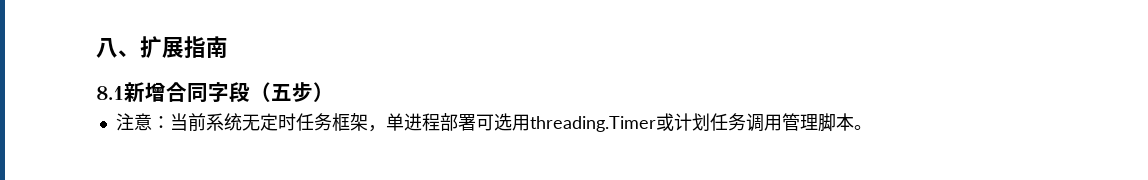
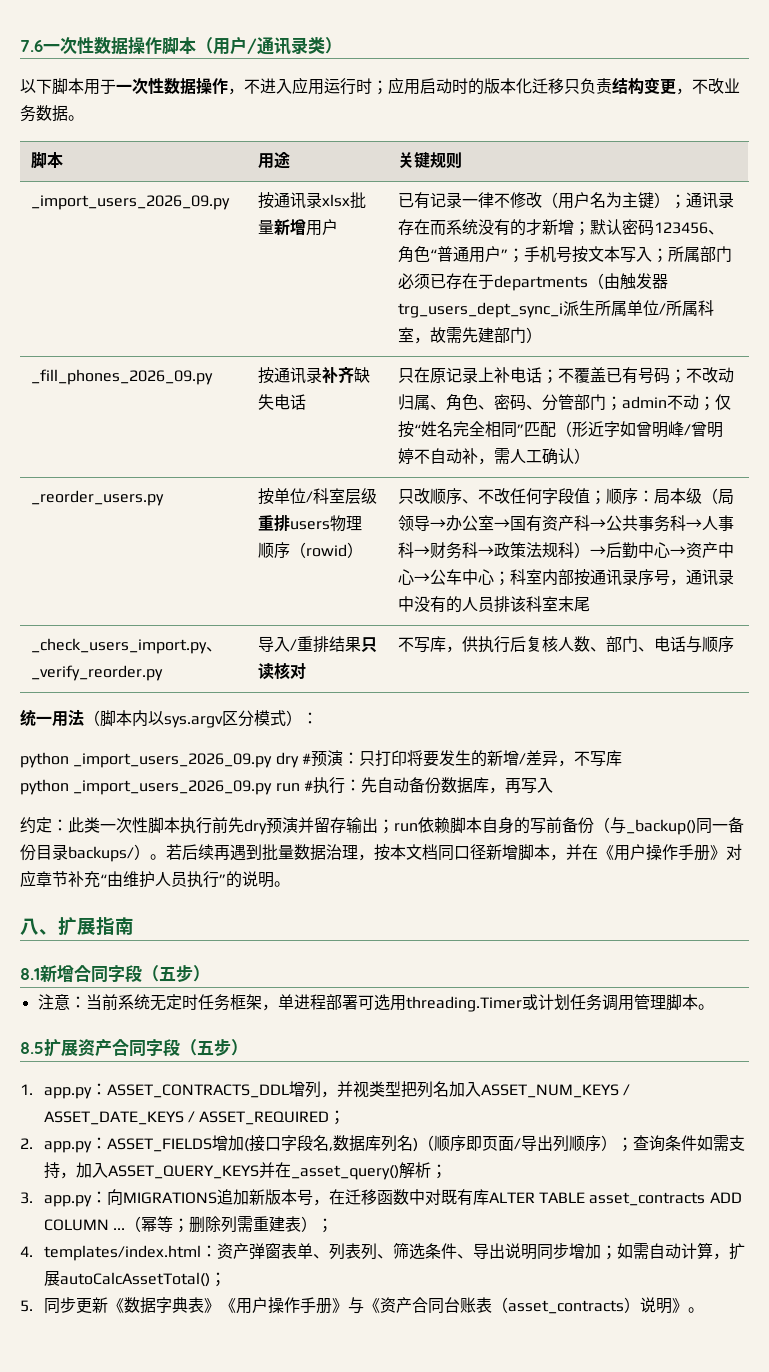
+ 7.6一次性数据操作脚本（用户/通讯录类）
+ 以下脚本用于一次性数据操作，不进入应用运行时；应用启动时的版本化迁移只负责结构变更，不改业务数据。
+ 脚本 | 用途 | 关键规则
+ _import_users_2026_09.py | 按通讯录xlsx批量新增用户 | 已有记录一律不修改（用户名为主键）；通讯录存在而系统没有的才新增；默认密码123456、角色“普通用户”；手机号按文本写入；所属部门必须已存在于departments（由触发器trg_users_dept_sync_i派生所属单位/所属科室，故需先建部门）
+ _fill_phones_2026_09.py | 按通讯录补齐缺失电话 | 只在原记录上补电话；不覆盖已有号码；不改动归属、角色、密码、分管部门；admin不动；仅按“姓名完全相同”匹配（形近字如曾明峰/曾明婷不自动补，需人工确认）
+ _reorder_users.py | 按单位/科室层级重排users物理顺序（rowid） | 只改顺序、不改任何字段值；顺序：局本级（局领导→办公室→国有资产科→公共事务科→人事科→财务科→政策法规科）→后勤中心→资产中心→公车中心；科室内部按通讯录序号，通讯录中没有的人员排该科室末尾
+ _check_users_import.py、_verify_reorder.py | 导入/重排结果只读核对 | 不写库，供执行后复核人数、部门、电话与顺序
+ 统一用法（脚本内以sys.argv区分模式）：
+ python _import_users_2026_09.py dry #预演：只打印将要发生的新增/差异，不写库
+ python _import_users_2026_09.py run #执行：先自动备份数据库，再写入
+ 约定：此类一次性脚本执行前先dry预演并留存输出；run依赖脚本自身的写前备份（与_backup()同一备份目录backups/）。若后续再遇到批量数据治理，按本文档同口径新增脚本，并在《用户操作手册》对应章节补充“由维护人员执行”的说明。
+ 8.5扩展资产合同字段（五步）
+ 1. app.py：ASSET_CONTRACTS_DDL增列，并视类型把列名加入ASSET_NUM_KEYS / ASSET_DATE_KEYS / ASSET_REQUIRED；
+ 2. app.py：ASSET_FIELDS增加(接口字段名,数据库列名)（顺序即页面/导出列顺序）；查询条件如需支持，加入ASSET_QUERY_KEYS并在_asset_query()解析；
+ 3. app.py：向MIGRATIONS追加新版本号，在迁移函数中对既有库ALTER TABLE asset_contracts ADD COLUMN ...（幂等；删除列需重建表）；
+ 4. templates/index.html：资产弹窗表单、列表列、筛选条件、导出说明同步增加；如需自动计算，扩展autoCalcAssetTotal()；
+ 5.同步更新《数据字典表》《用户操作手册》与《资产合同台账表（asset_contracts）说明》。

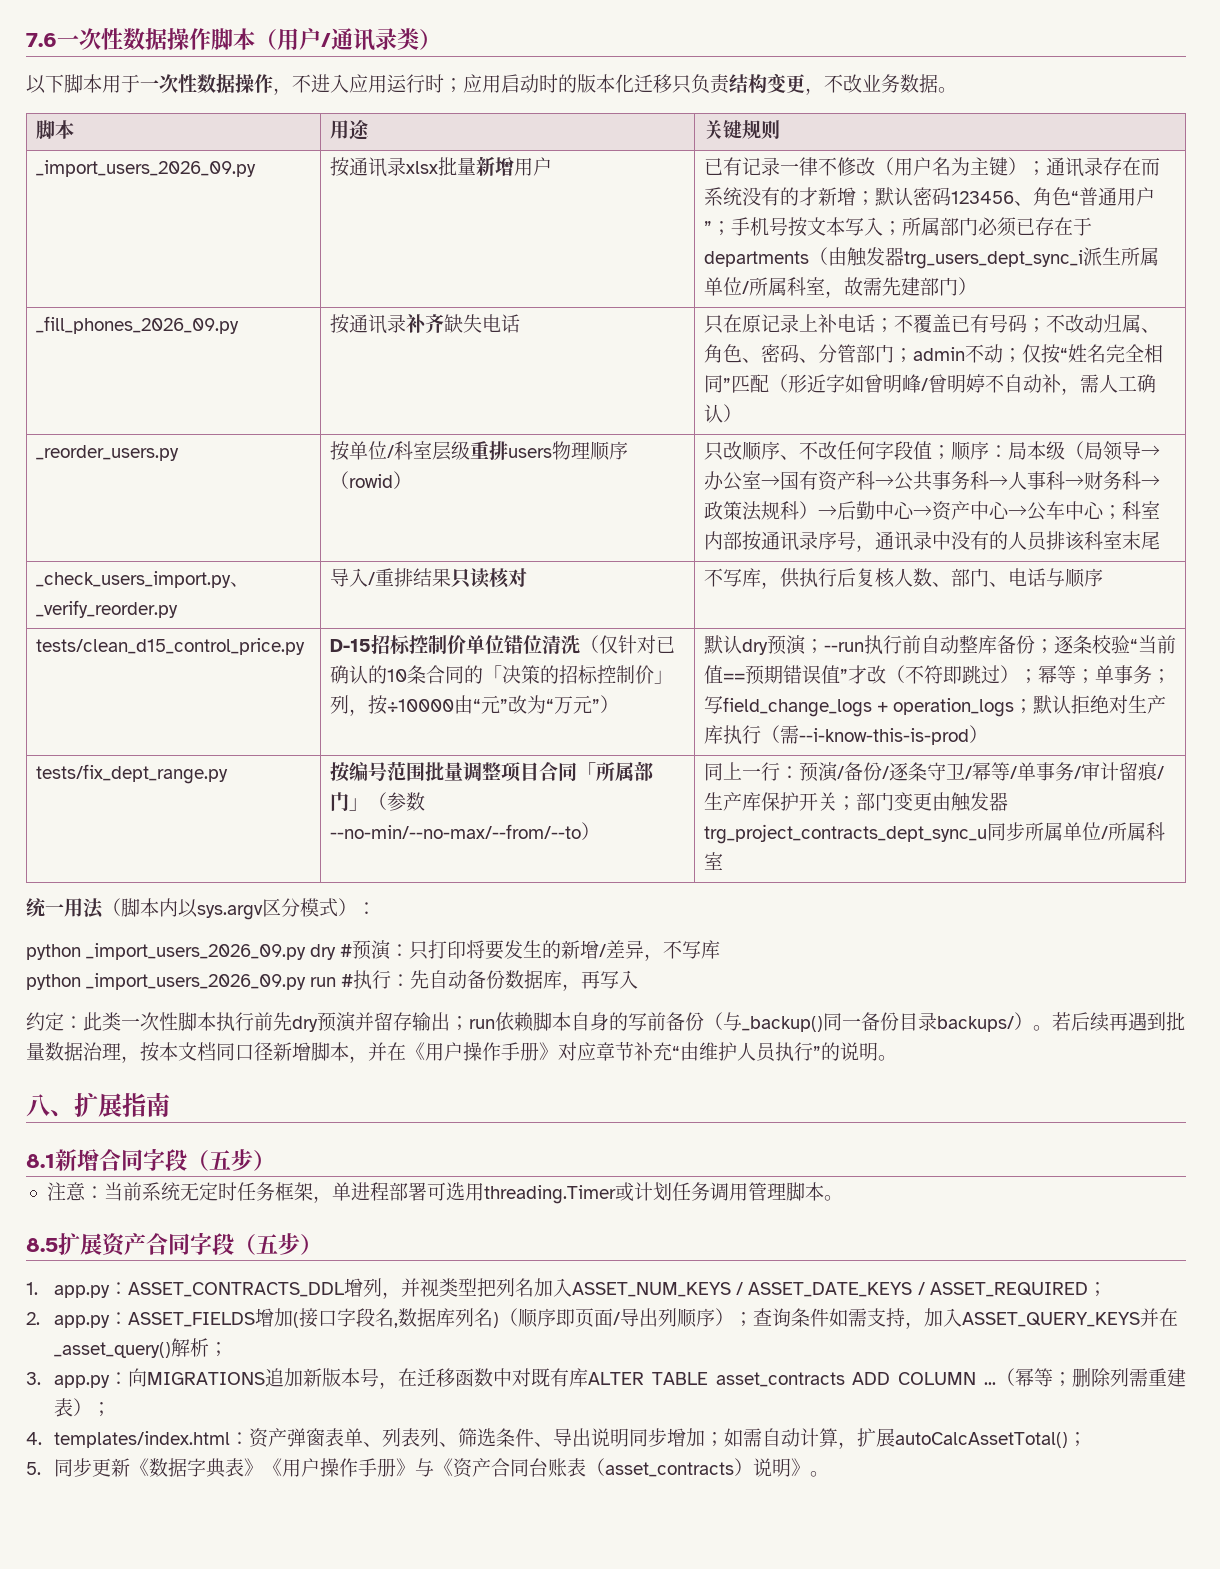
+ tests/clean_d15_control_price.py | D-15招标控制价单位错位清洗（仅针对已确认的10条合同的「决策的招标控制价」列，按÷10000由“元”改为“万元”） | 默认dry预演；--run执行前自动整库备份；逐条校验“当前值==预期错误值”才改（不符即跳过）；幂等；单事务；写field_change_logs + operation_logs；默认拒绝对生产库执行（需--i-know-this-is-prod）
+ tests/fix_dept_range.py | 按编号范围批量调整项目合同「所属部门」（参数--no-min/--no-max/--from/--to） | 同上一行：预演/备份/逐条守卫/幂等/单事务/审计留痕/生产库保护开关；部门变更由触发器trg_project_contracts_dept_sync_u同步所属单位/所属科室

